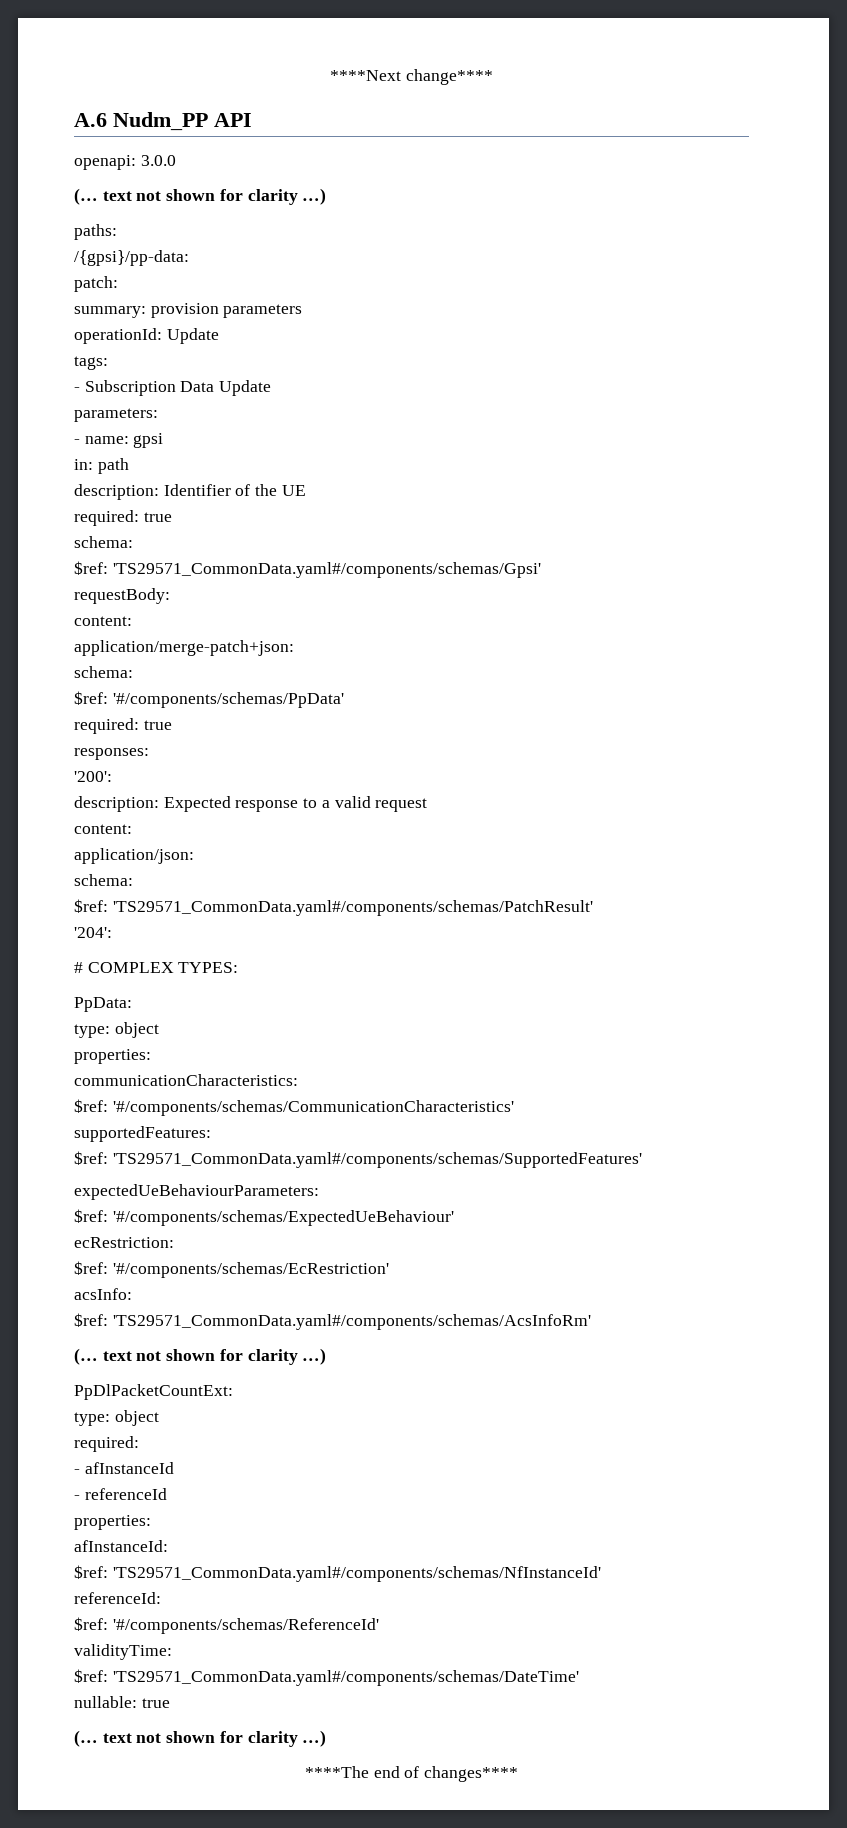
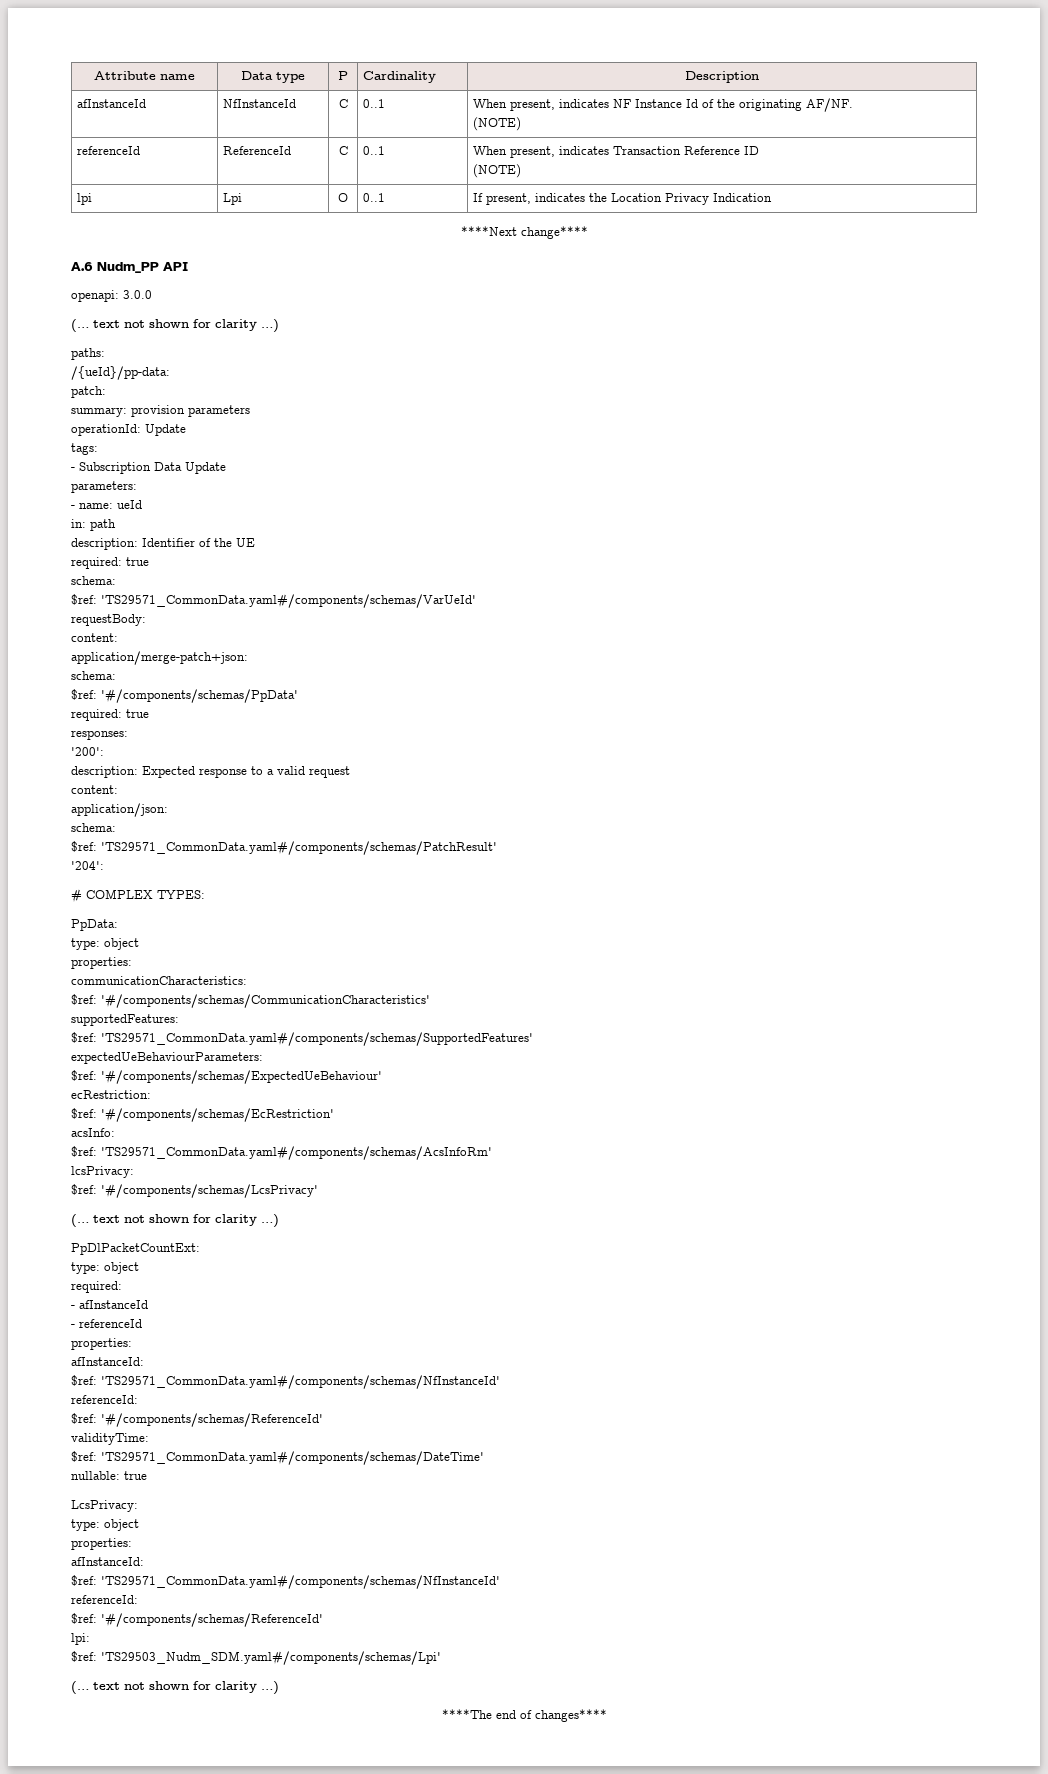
+ Attribute name | Data type | P | Cardinality | Description
+ afInstanceId | NfInstanceId | C | 0..1 | When present, indicates NF Instance Id of the originating AF/NF.
+ (NOTE)
+ referenceId | ReferenceId | C | 0..1 | When present, indicates Transaction Reference ID
+ (NOTE)
+ lpi | Lpi | O | 0..1 | If present, indicates the Location Privacy Indication
- /{gpsi}/pp-data:
+ /{ueId}/pp-data:
- - name: gpsi
+ - name: ueId
- $ref: 'TS29571_CommonData.yaml#/components/schemas/Gpsi'
+ $ref: 'TS29571_CommonData.yaml#/components/schemas/VarUeId'
+ lcsPrivacy:
+ $ref: '#/components/schemas/LcsPrivacy'
+ LcsPrivacy:
+ type: object
+ properties:
+ afInstanceId:
+ $ref: 'TS29571_CommonData.yaml#/components/schemas/NfInstanceId'
+ referenceId:
+ $ref: '#/components/schemas/ReferenceId'
+ lpi:
+ $ref: 'TS29503_Nudm_SDM.yaml#/components/schemas/Lpi'

